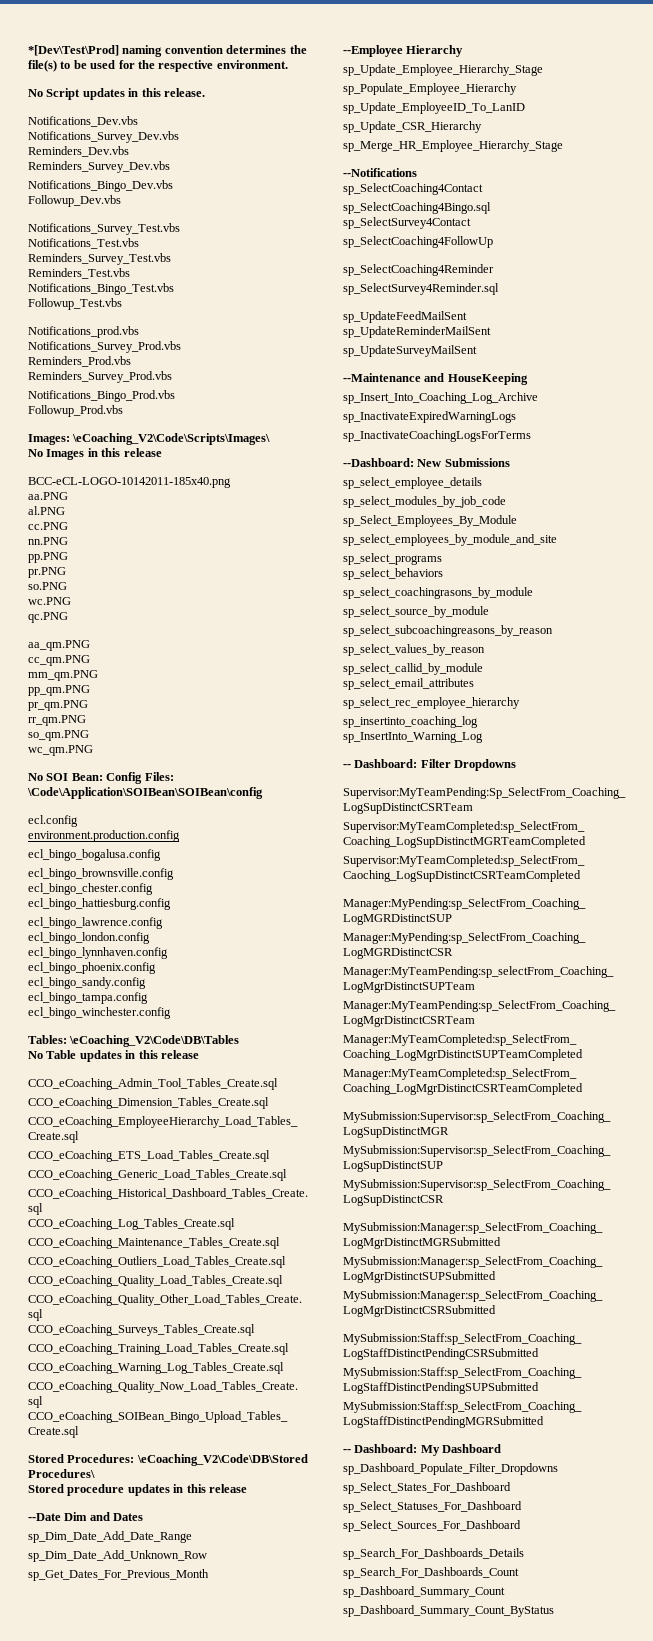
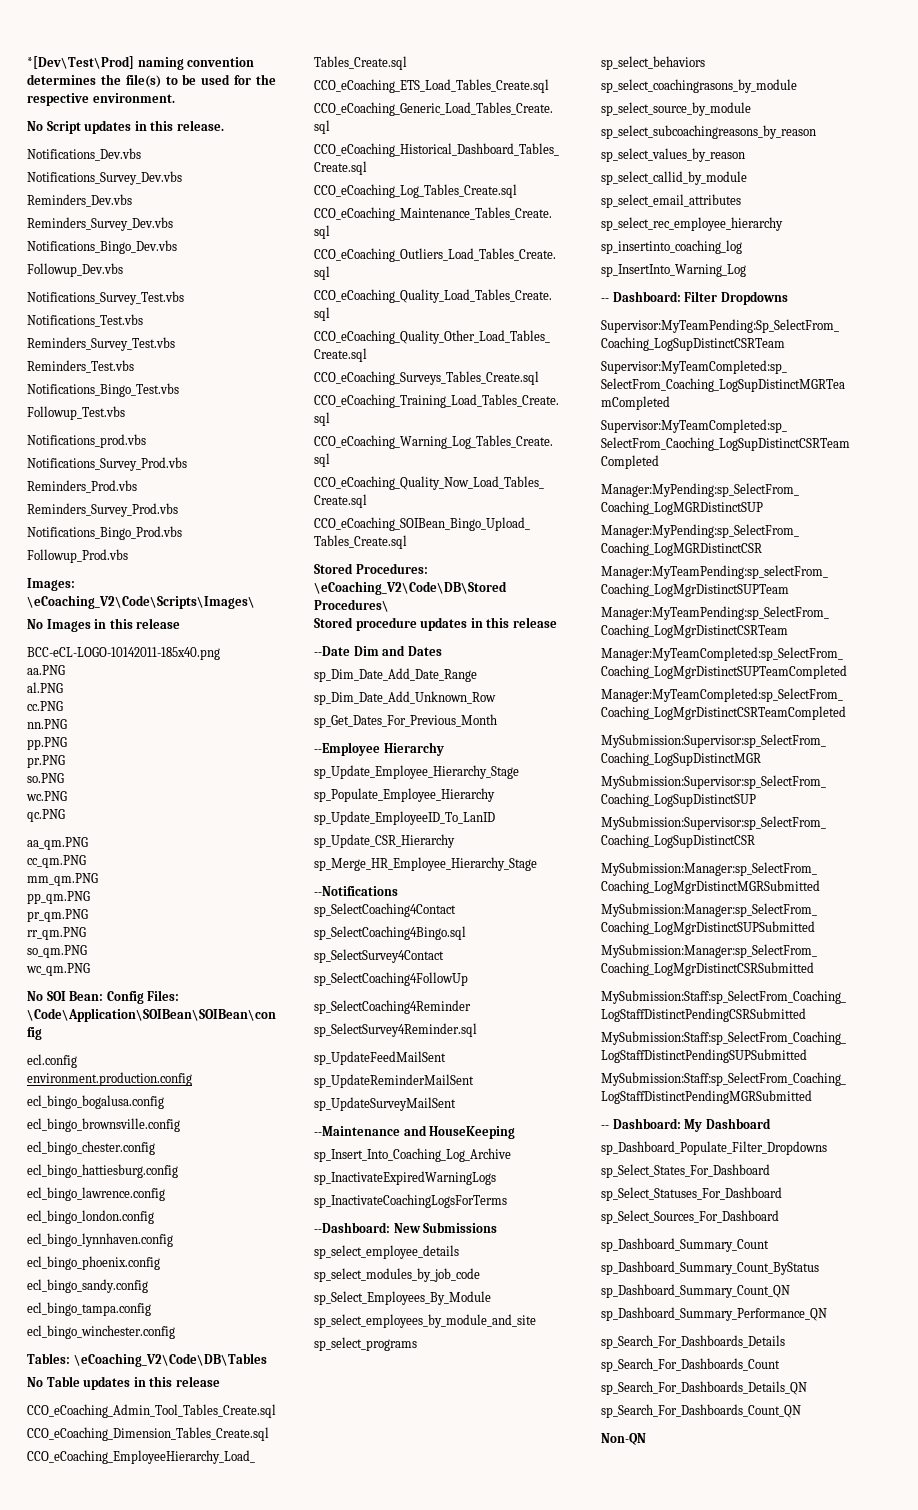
+ sp_Dashboard_Summary_Count
+ sp_Dashboard_Summary_Count_ByStatus
+ sp_Dashboard_Summary_Count_QN
+ sp_Dashboard_Summary_Performance_QN
- sp_Dashboard_Summary_Count
- sp_Dashboard_Summary_Count_ByStatus
+ sp_Search_For_Dashboards_Details_QN
+ sp_Search_For_Dashboards_Count_QN
+ Non-QN

